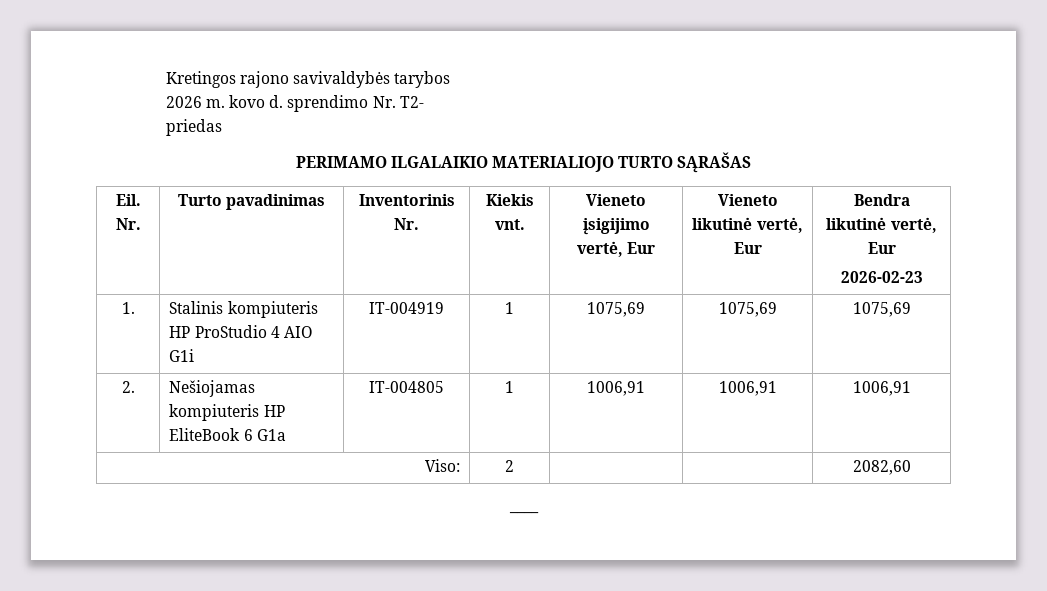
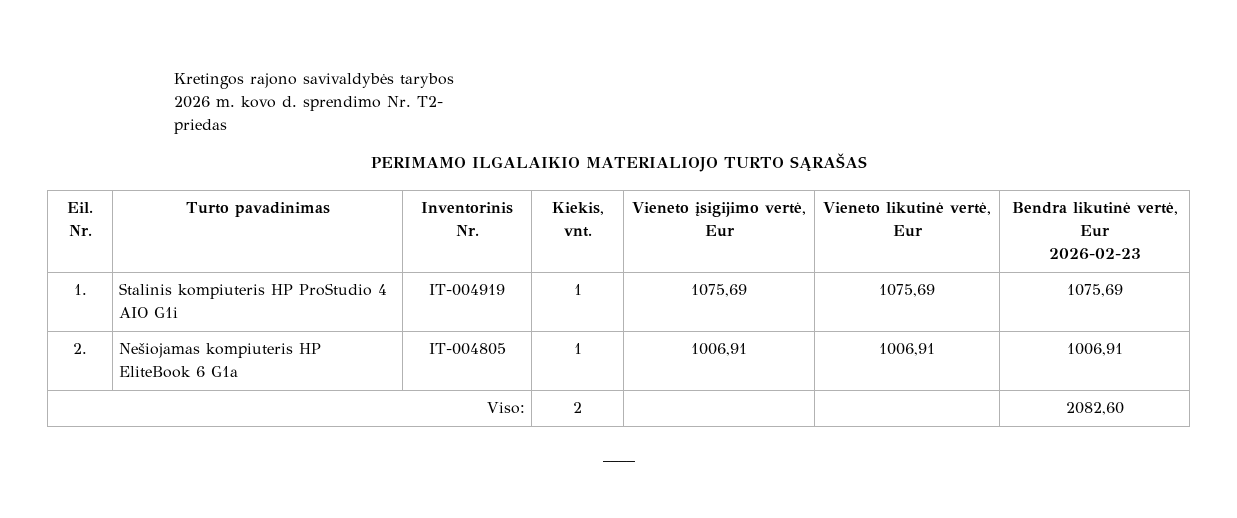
- Eil. Nr. | Turto pavadinimas | Inventorinis Nr. | Kiekis vnt. | Vieneto įsigijimo vertė, Eur | Vieneto likutinė vertė, Eur | Bendra likutinė vertė, Eur
+ Eil. Nr. | Turto pavadinimas | Inventorinis Nr. | Kiekis, vnt. | Vieneto įsigijimo vertė, Eur | Vieneto likutinė vertė, Eur | Bendra likutinė vertė, Eur

